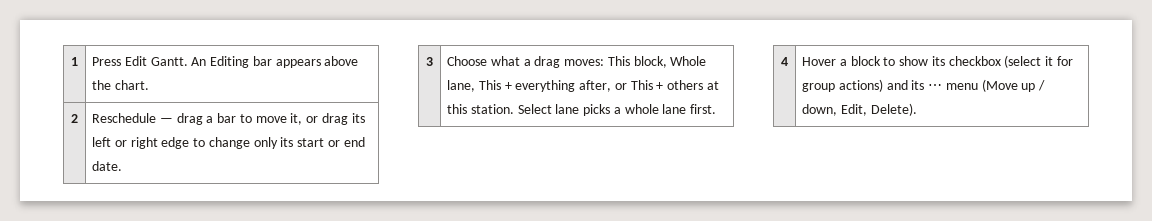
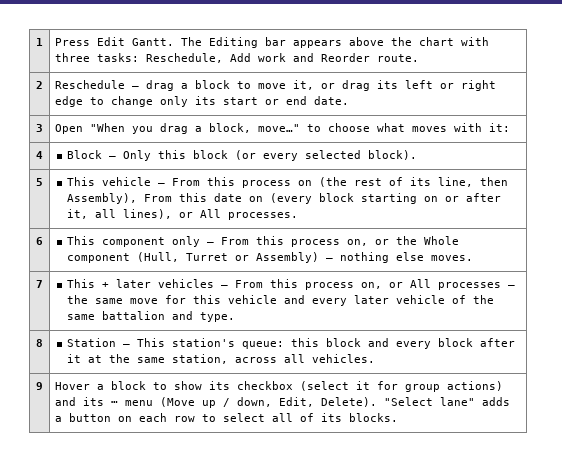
- 1 | Press Edit Gantt. An Editing bar appears above the chart.
+ 1 | Press Edit Gantt. The Editing bar appears above the chart with three tasks: Reschedule, Add work and Reorder route.
- 2 | Reschedule — drag a bar to move it, or drag its left or right edge to change only its start or end date.
+ 2 | Reschedule — drag a block to move it, or drag its left or right edge to change only its start or end date.
- 3 | Choose what a drag moves: This block, Whole lane, This + everything after, or This + others at this station. Select lane picks a whole lane first.
- 4 | Hover a block to show its checkbox (select it for group actions) and its ⋯ menu (Move up / down, Edit, Delete).
+ 3 | Open "When you drag a block, move…" to choose what moves with it:
+ 4 | Block — Only this block (or every selected block).
+ 5 | This vehicle — From this process on (the rest of its line, then Assembly), From this date on (every block starting on or after it, all lines), or All processes.
+ 6 | This component only — From this process on, or the Whole component (Hull, Turret or Assembly) — nothing else moves.
+ 7 | This + later vehicles — From this process on, or All processes — the same move for this vehicle and every later vehicle of the same battalion and type.
+ 8 | Station — This station's queue: this block and every block after it at the same station, across all vehicles.
+ 9 | Hover a block to show its checkbox (select it for group actions) and its ⋯ menu (Move up / down, Edit, Delete). "Select lane" adds a button on each row to select all of its blocks.

